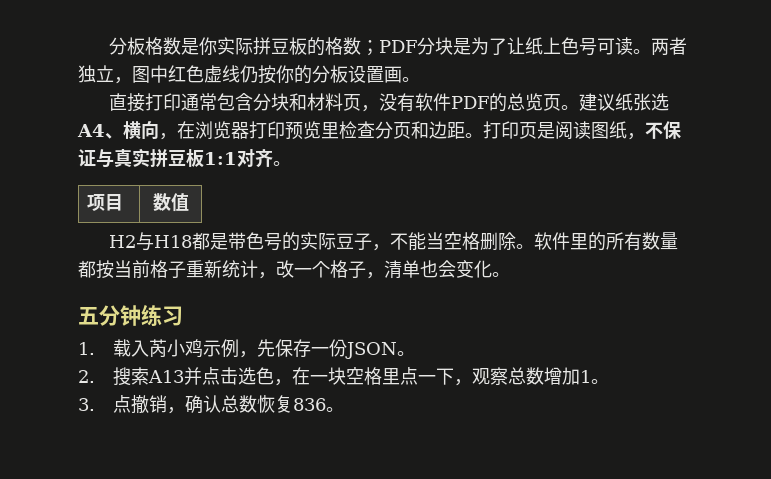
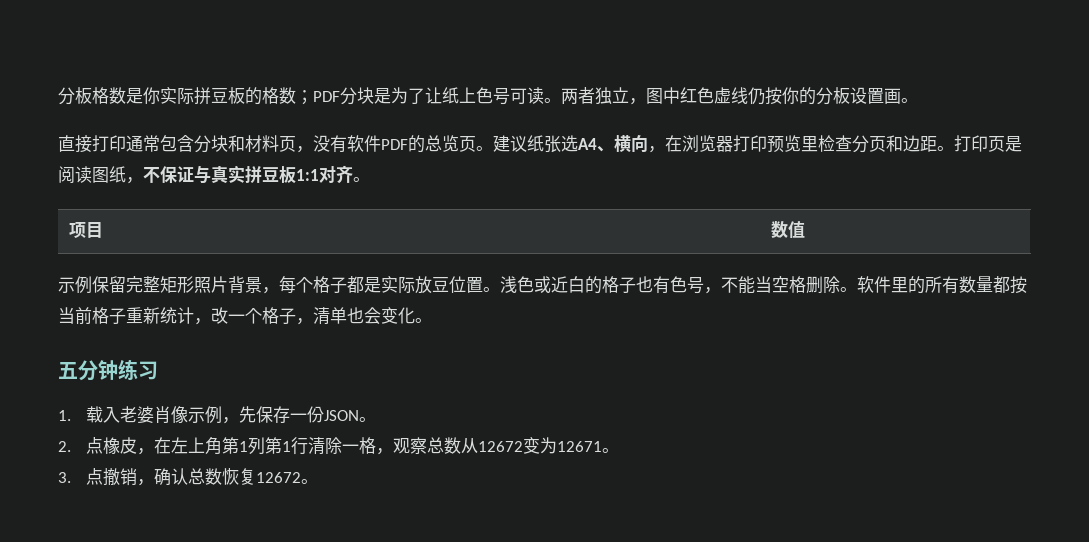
- H2与H18都是带色号的实际豆子，不能当空格删除。
+ 示例保留完整矩形照片背景，每个格子都是实际放豆位置。浅色或近白的格子也有色号，不能当空格删除。
- 1.载入芮小鸡示例，先保存一份JSON。
+ 1.载入老婆肖像示例，先保存一份JSON。
- 2.搜索A13并点击选色，在一块空格里点一下，观察总数增加1。
+ 2.点橡皮，在左上角第1列第1行清除一格，观察总数从12672变为12671。
- 3.点撤销，确认总数恢复836。
+ 3.点撤销，确认总数恢复12672。

